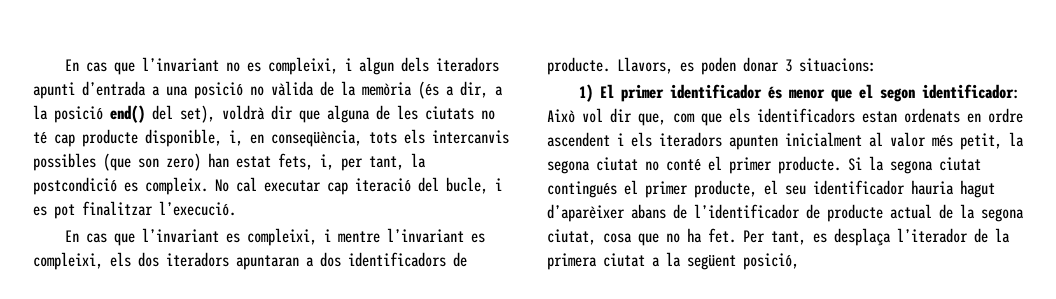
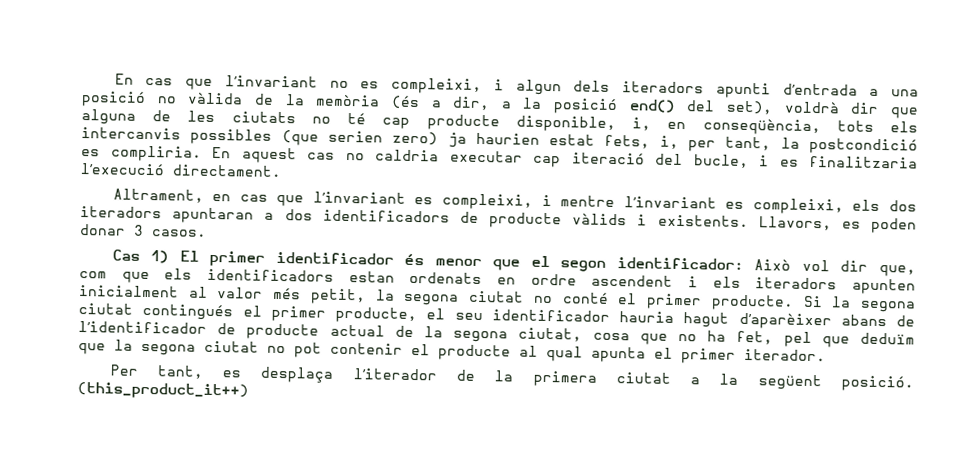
- En cas que l’invariant no es compleixi, i algun dels iteradors apunti d’entrada a una posició no vàlida de la memòria (és a dir, a la posició end() del set), voldrà dir que alguna de les ciutats no té cap producte disponible, i, en conseqüència, tots els intercanvis possibles (que son zero) han estat fets, i, per tant, la postcondició es compleix. No cal executar cap iteració del bucle, i es pot finalitzar l’execució.
- En cas que l’invariant es compleixi, i mentre l’invariant es compleixi, els dos iteradors apuntaran a dos identificadors de producte.
+ En cas que l’invariant no es compleixi, i algun dels iteradors apunti d’entrada a una posició no vàlida de la memòria (és a dir, a la posició end() del set), voldrà dir que alguna de les ciutats no té cap producte disponible, i, en conseqüència, tots els intercanvis possibles (que serien zero) ja haurien estat fets, i, per tant, la postcondició es compliria. En aquest cas no caldria executar cap iteració del bucle, i es finalitzaria l’execució directament.
+ Altrament, en cas que l’invariant es compleixi, i mentre l’invariant es compleixi, els dos iteradors apuntaran a dos identificadors de producte vàlids i existents.
- Llavors, es poden donar 3 situacions:
- 1) El primer identificador és menor que el segon identificador: Això vol dir que, com que els identificadors estan ordenats en ordre ascendent i els iteradors apunten inicialment al valor més petit, la segona ciutat no conté el primer producte.
+ Llavors, es poden donar 3 casos.
+ Cas 1) El primer identificador és menor que el segon identificador: Això vol dir que, com que els identificadors estan ordenats en ordre ascendent i els iteradors apunten inicialment al valor més petit, la segona ciutat no conté el primer producte.
- Si la segona ciutat contingués el primer producte, el seu identificador hauria hagut d’aparèixer abans de l’identificador de producte actual de la segona ciutat, cosa que no ha fet. Per tant, es desplaça l’iterador de la primera ciutat a la següent posició,
+ Si la segona ciutat contingués el primer producte, el seu identificador hauria hagut d’aparèixer abans de l’identificador de producte actual de la segona ciutat, cosa que no ha fet, pel que deduïm que la segona ciutat no pot contenir el producte al qual apunta el primer iterador.
+ Per tant, es desplaça l’iterador de la primera ciutat a la següent posició. (this_product_it++)

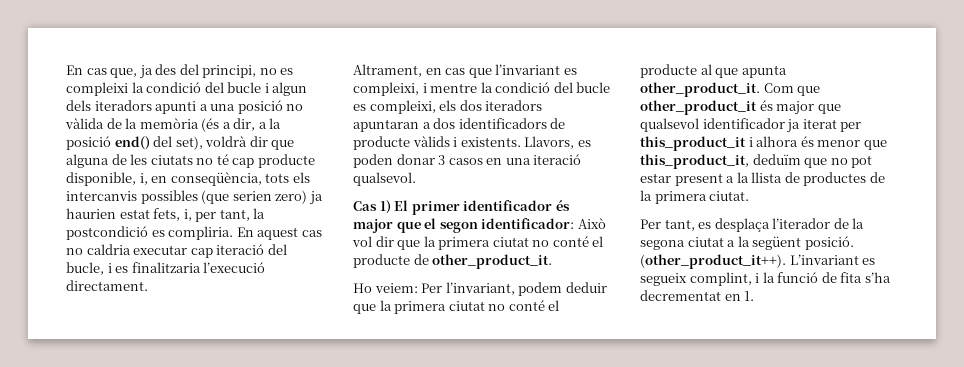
- En cas que l’invariant no es compleixi, i algun dels iteradors apunti d’entrada a una posició no vàlida de la memòria (és a dir, a la posició end() del set), voldrà dir que alguna de les ciutats no té cap producte disponible, i, en conseqüència, tots els intercanvis possibles (que serien zero) ja haurien estat fets, i, per tant, la postcondició es compliria.
+ En cas que, ja des del principi, no es compleixi la condició del bucle i algun dels iteradors apunti a una posició no vàlida de la memòria (és a dir, a la posició end() del set), voldrà dir que alguna de les ciutats no té cap producte disponible, i, en conseqüència, tots els intercanvis possibles (que serien zero) ja haurien estat fets, i, per tant, la postcondició es compliria.
- Altrament, en cas que l’invariant es compleixi, i mentre l’invariant es compleixi, els dos iteradors apuntaran a dos identificadors de producte vàlids i existents.
+ Altrament, en cas que l’invariant es compleixi, i mentre la condició del bucle es compleixi, els dos iteradors apuntaran a dos identificadors de producte vàlids i existents.
- Llavors, es poden donar 3 casos.
+ Llavors, es poden donar 3 casos en una iteració qualsevol.
- Cas 1) El primer identificador és menor que el segon identificador: Això vol dir que, com que els identificadors estan ordenats en ordre ascendent i els iteradors apunten inicialment al valor més petit, la segona ciutat no conté el primer producte. Si la segona ciutat contingués el primer producte, el seu identificador hauria hagut d’aparèixer abans de l’identificador de producte actual de la segona ciutat, cosa que no ha fet, pel que deduïm que la segona ciutat no pot contenir el producte al qual apunta el primer iterador.
+ Cas 1) El primer identificador és major que el segon identificador: Això vol dir que la primera ciutat no conté el producte de other_product_it.
+ Ho veiem: Per l’invariant, podem deduir que la primera ciutat no conté el producte al que apunta other_product_it. Com que other_product_it és major que qualsevol identificador ja iterat per this_product_it i alhora és menor que this_product_it, deduïm que no pot estar present a la llista de productes de la primera ciutat.
- Per tant, es desplaça l’iterador de la primera ciutat a la següent posició.
+ Per tant, es desplaça l’iterador de la segona ciutat a la següent posició.
- (this_product_it++)
+ (other_product_it++). L’invariant es segueix complint, i la funció de fita s’ha decrementat en 1.

